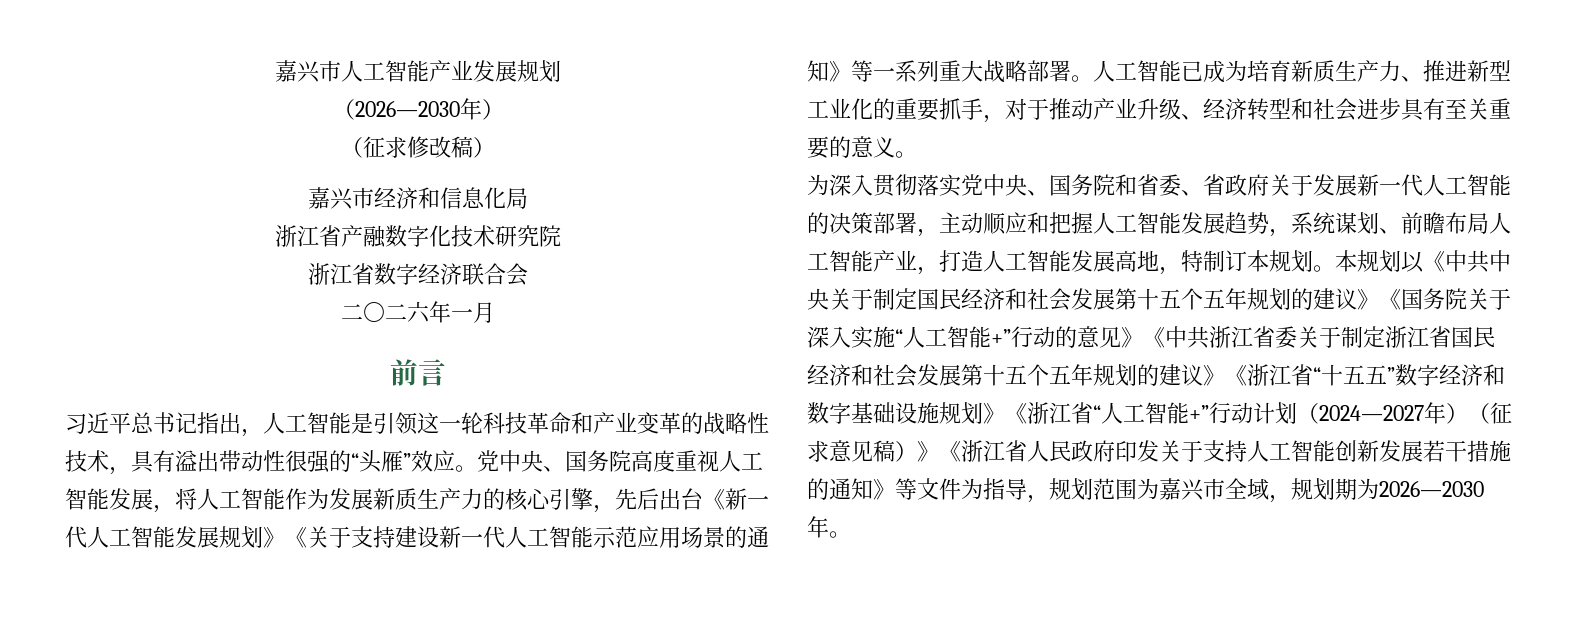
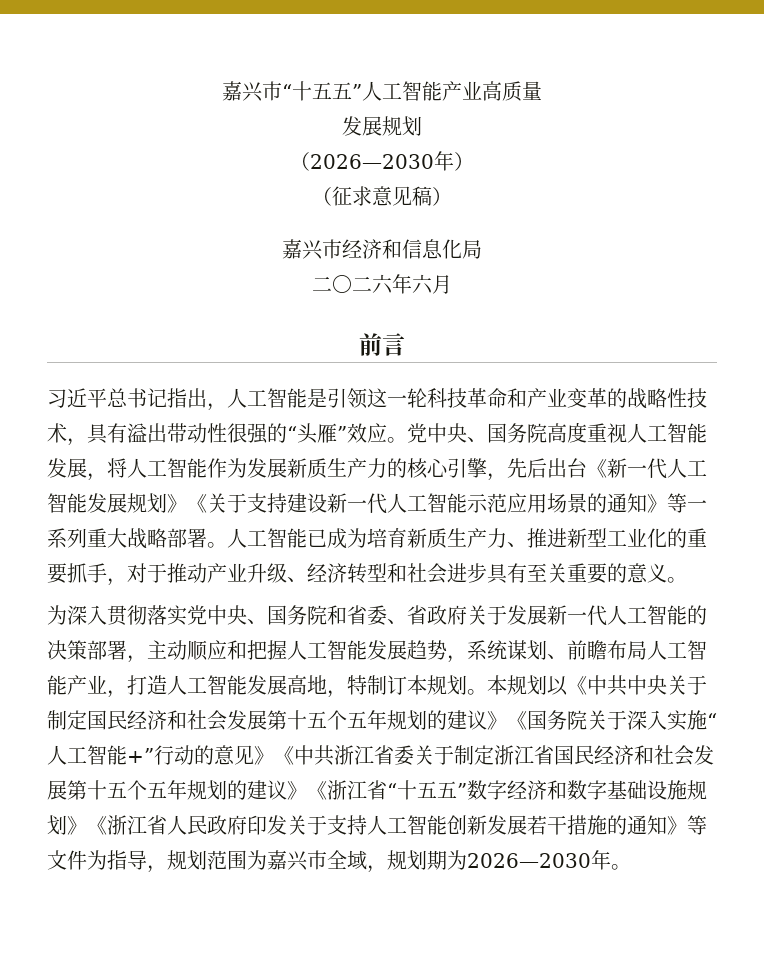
- 嘉兴市人工智能产业发展规划
+ 嘉兴市“十五五”人工智能产业高质量
+ 发展规划
- （征求修改稿）
+ （征求意见稿）
- 浙江省产融数字化技术研究院
- 浙江省数字经济联合会
- 二〇二六年一月
+ 二〇二六年六月
- 本规划以《中共中央关于制定国民经济和社会发展第十五个五年规划的建议》《国务院关于深入实施“人工智能+”行动的意见》《中共浙江省委关于制定浙江省国民经济和社会发展第十五个五年规划的建议》《浙江省“十五五”数字经济和数字基础设施规划》《浙江省“人工智能+”行动计划（2024—2027年）（征求意见稿）》《浙江省人民政府印发关于支持人工智能创新发展若干措施的通知》等文件为指导，规划范围为嘉兴市全域，规划期为2026—2030年。
+ 本规划以《中共中央关于制定国民经济和社会发展第十五个五年规划的建议》《国务院关于深入实施“人工智能+”行动的意见》《中共浙江省委关于制定浙江省国民经济和社会发展第十五个五年规划的建议》《浙江省“十五五”数字经济和数字基础设施规划》《浙江省人民政府印发关于支持人工智能创新发展若干措施的通知》等文件为指导，规划范围为嘉兴市全域，规划期为2026—2030年。

